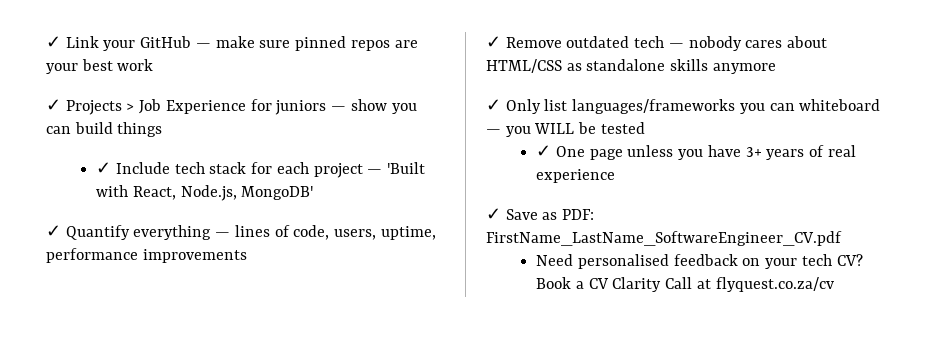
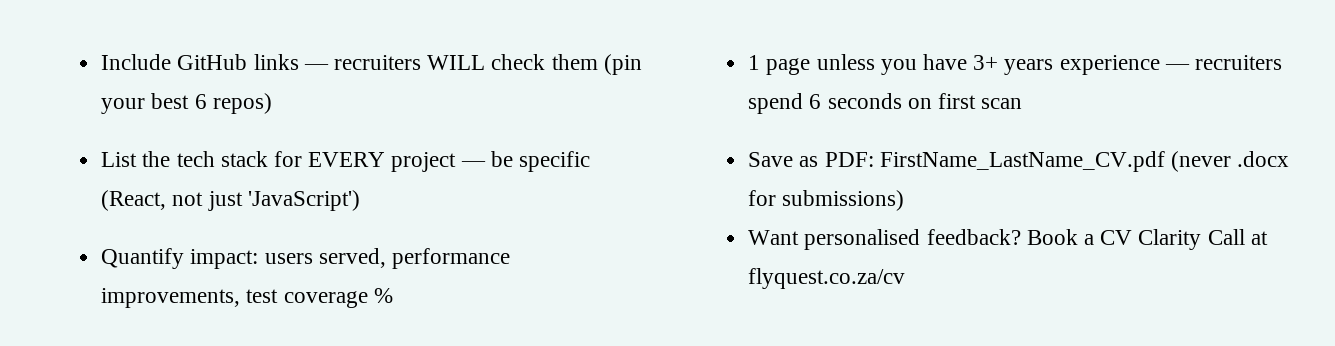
- ✓ Link your GitHub — make sure pinned repos are your best work
- ✓ Projects > Job Experience for juniors — show you can build things
- ✓ Include tech stack for each project — 'Built with React, Node.js, MongoDB'
- ✓ Quantify everything — lines of code, users, uptime, performance improvements
- ✓ Remove outdated tech — nobody cares about HTML/CSS as standalone skills anymore
- ✓ Only list languages/frameworks you can whiteboard — you WILL be tested
- ✓ One page unless you have 3+ years of real experience
- ✓ Save as PDF: FirstName_LastName_SoftwareEngineer_CV.pdf
- Need personalised feedback on your tech CV?
+ Include GitHub links — recruiters WILL check them (pin your best 6 repos)
+ List the tech stack for EVERY project — be specific (React, not just 'JavaScript')
+ Quantify impact: users served, performance improvements, test coverage %
+ 1 page unless you have 3+ years experience — recruiters spend 6 seconds on first scan
+ Save as PDF: FirstName_LastName_CV.pdf (never .docx for submissions)
+ Want personalised feedback?

